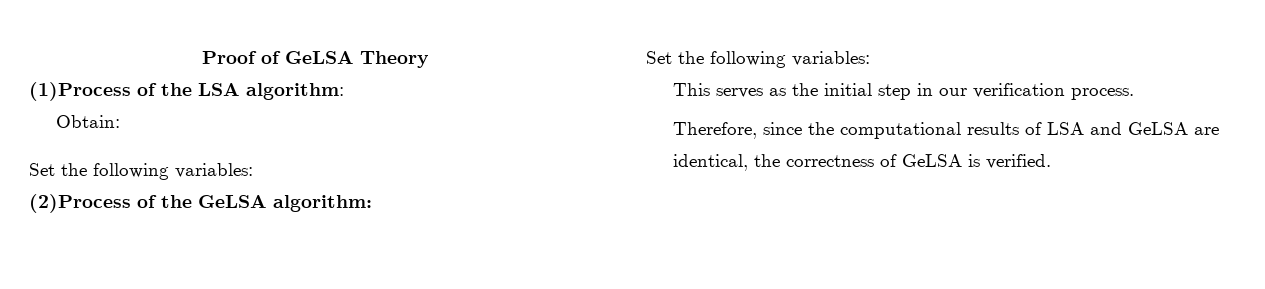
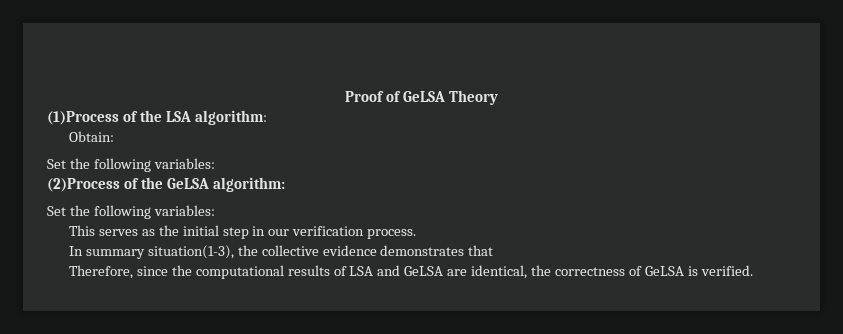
+ In summary situation(1-3), the collective evidence demonstrates that

